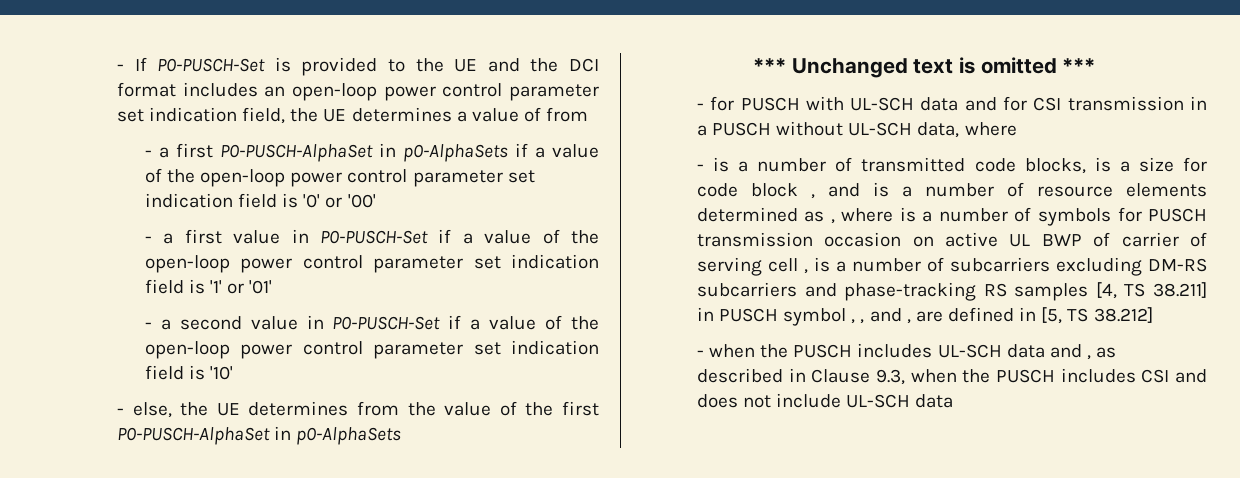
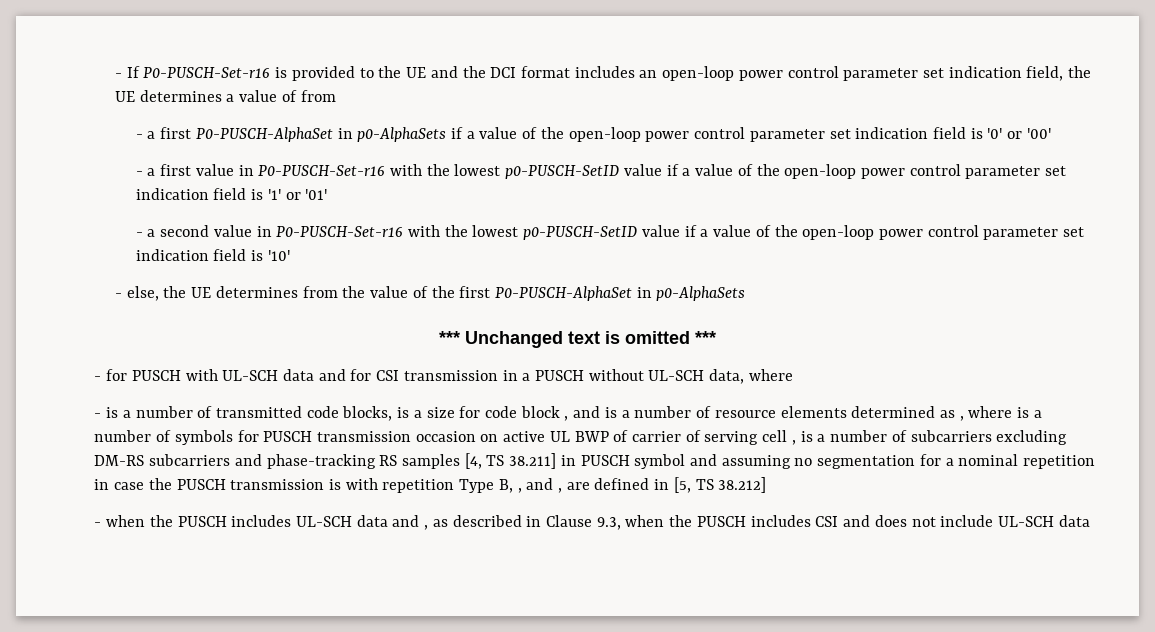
- - If P0-PUSCH-Set is provided to the UE and the DCI format includes an open-loop power control parameter set indication field, the UE determines a value of from
+ - If P0-PUSCH-Set-r16 is provided to the UE and the DCI format includes an open-loop power control parameter set indication field, the UE determines a value of from
- - a first value in P0-PUSCH-Set if a value of the open-loop power control parameter set indication field is '1' or '01'
+ - a first value in P0-PUSCH-Set-r16 with the lowest p0-PUSCH-SetID value if a value of the open-loop power control parameter set indication field is '1' or '01'
- - a second value in P0-PUSCH-Set if a value of the open-loop power control parameter set indication field is '10'
+ - a second value in P0-PUSCH-Set-r16 with the lowest p0-PUSCH-SetID value if a value of the open-loop power control parameter set indication field is '10'
- - is a number of transmitted code blocks, is a size for code block , and is a number of resource elements determined as , where is a number of symbols for PUSCH transmission occasion on active UL BWP of carrier of serving cell , is a number of subcarriers excluding DM-RS subcarriers and phase-tracking RS samples [4, TS 38.211] in PUSCH symbol , , and , are defined in [5, TS 38.212]
+ - is a number of transmitted code blocks, is a size for code block , and is a number of resource elements determined as , where is a number of symbols for PUSCH transmission occasion on active UL BWP of carrier of serving cell , is a number of subcarriers excluding DM-RS subcarriers and phase-tracking RS samples [4, TS 38.211] in PUSCH symbol and assuming no segmentation for a nominal repetition in case the PUSCH transmission is with repetition Type B, , and , are defined in [5, TS 38.212]

